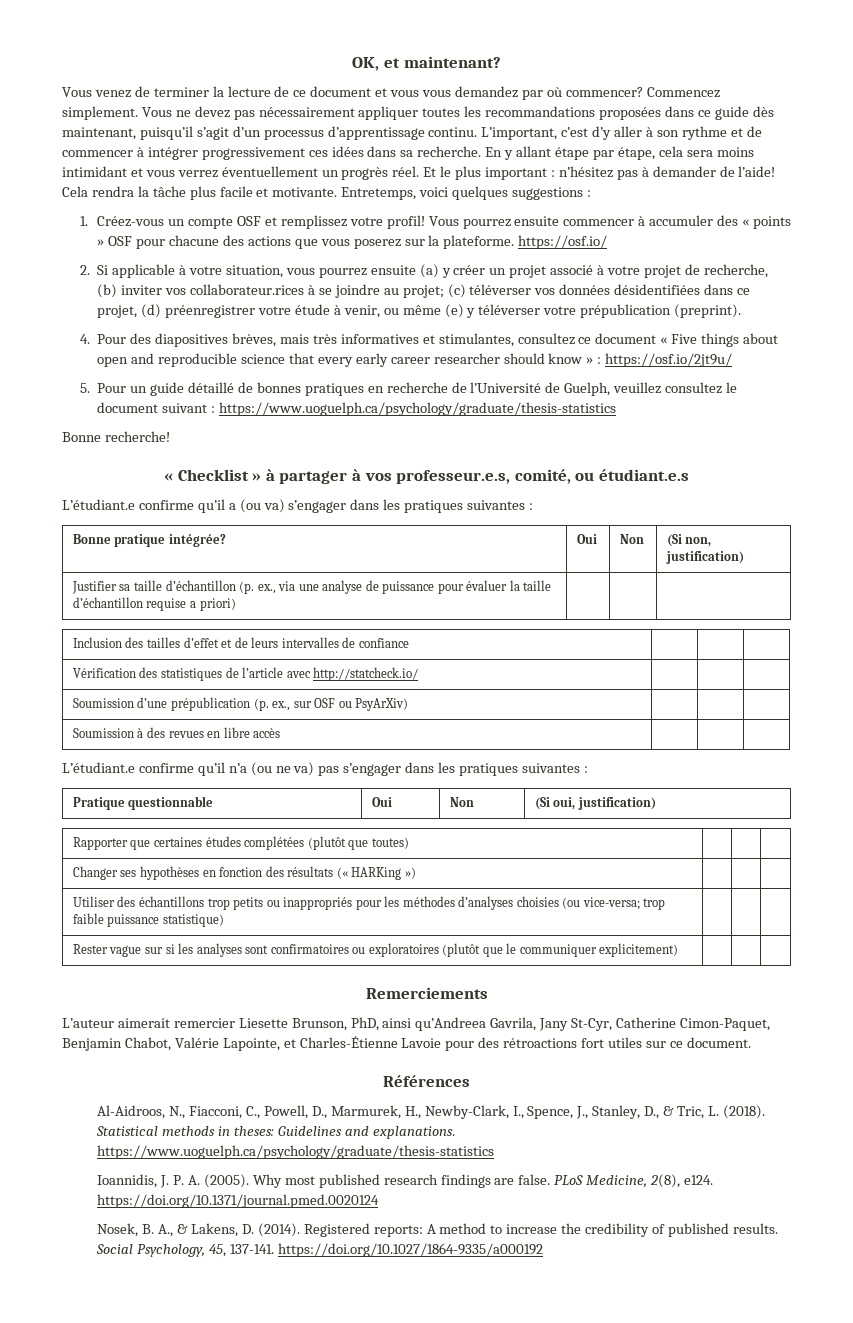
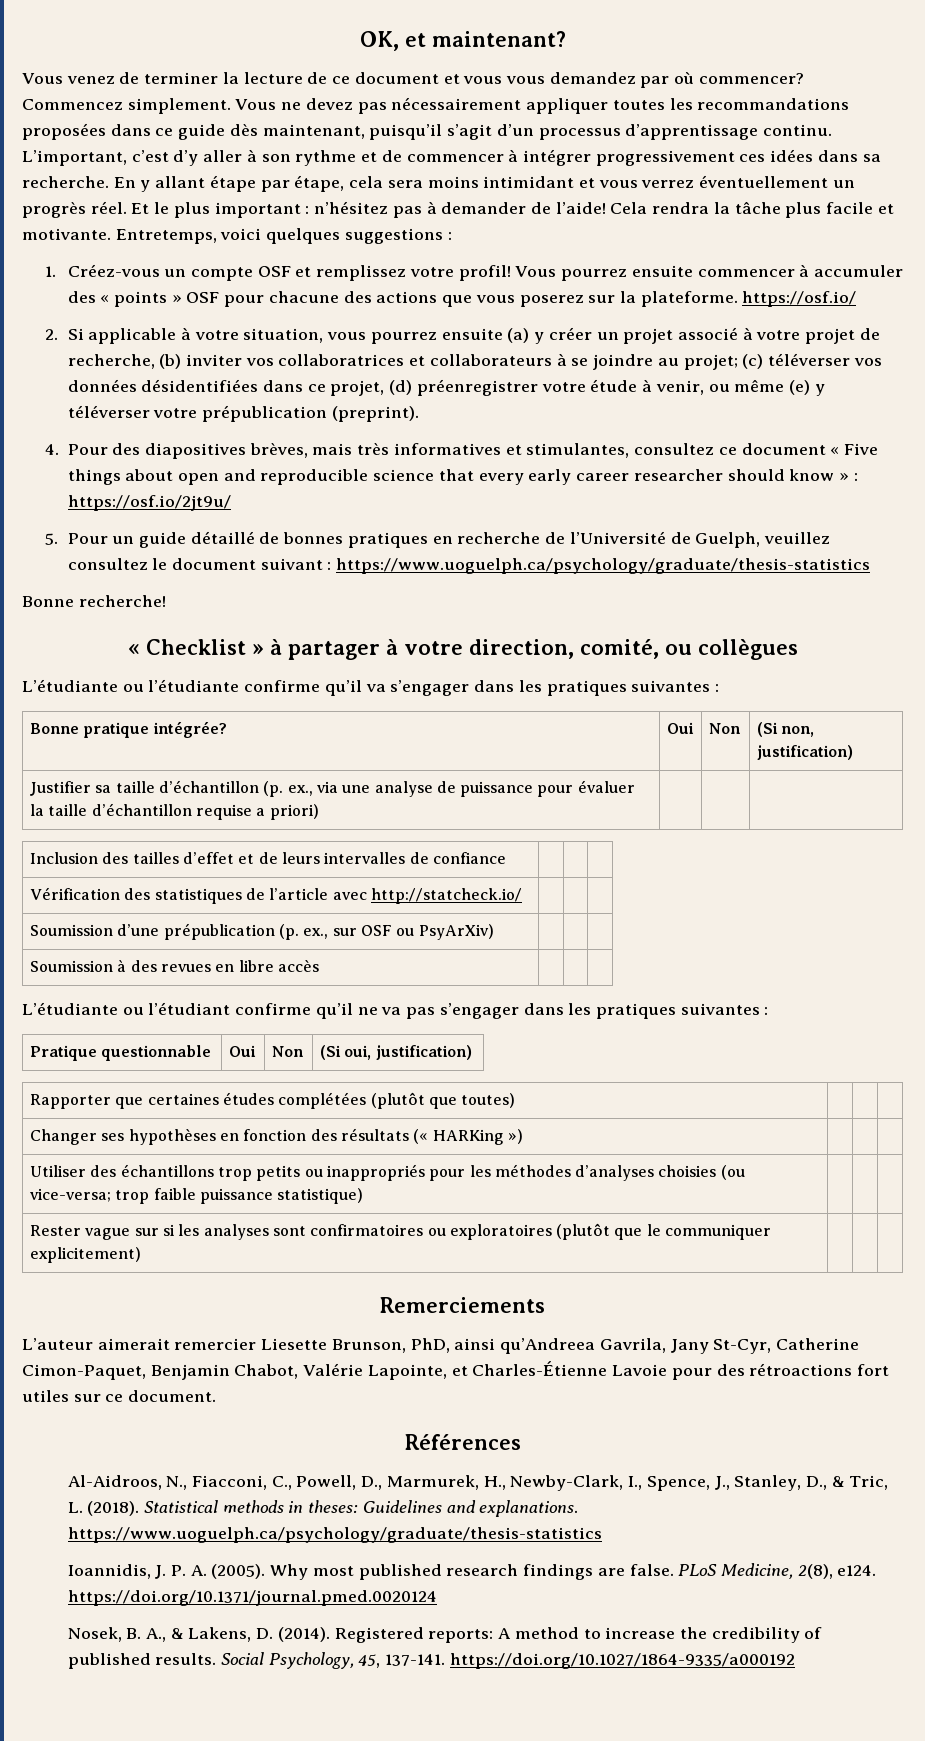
- 2. Si applicable à votre situation, vous pourrez ensuite (a) y créer un projet associé à votre projet de recherche, (b) inviter vos collaborateur.rices à se joindre au projet; (c) téléverser vos données désidentifiées dans ce projet, (d) préenregistrer votre étude à venir, ou même (e) y téléverser votre prépublication (preprint).
+ 2. Si applicable à votre situation, vous pourrez ensuite (a) y créer un projet associé à votre projet de recherche, (b) inviter vos collaboratrices et collaborateurs à se joindre au projet; (c) téléverser vos données désidentifiées dans ce projet, (d) préenregistrer votre étude à venir, ou même (e) y téléverser votre prépublication (preprint).
- « Checklist » à partager à vos professeur.e.s, comité, ou étudiant.e.s
- L’étudiant.e confirme qu’il a (ou va) s’engager dans les pratiques suivantes :
+ « Checklist » à partager à votre direction, comité, ou collègues
+ L’étudiante ou l’étudiante confirme qu’il va s’engager dans les pratiques suivantes :
- L’étudiant.e confirme qu’il n’a (ou ne va) pas s’engager dans les pratiques suivantes :
+ L’étudiante ou l’étudiant confirme qu’il ne va pas s’engager dans les pratiques suivantes :

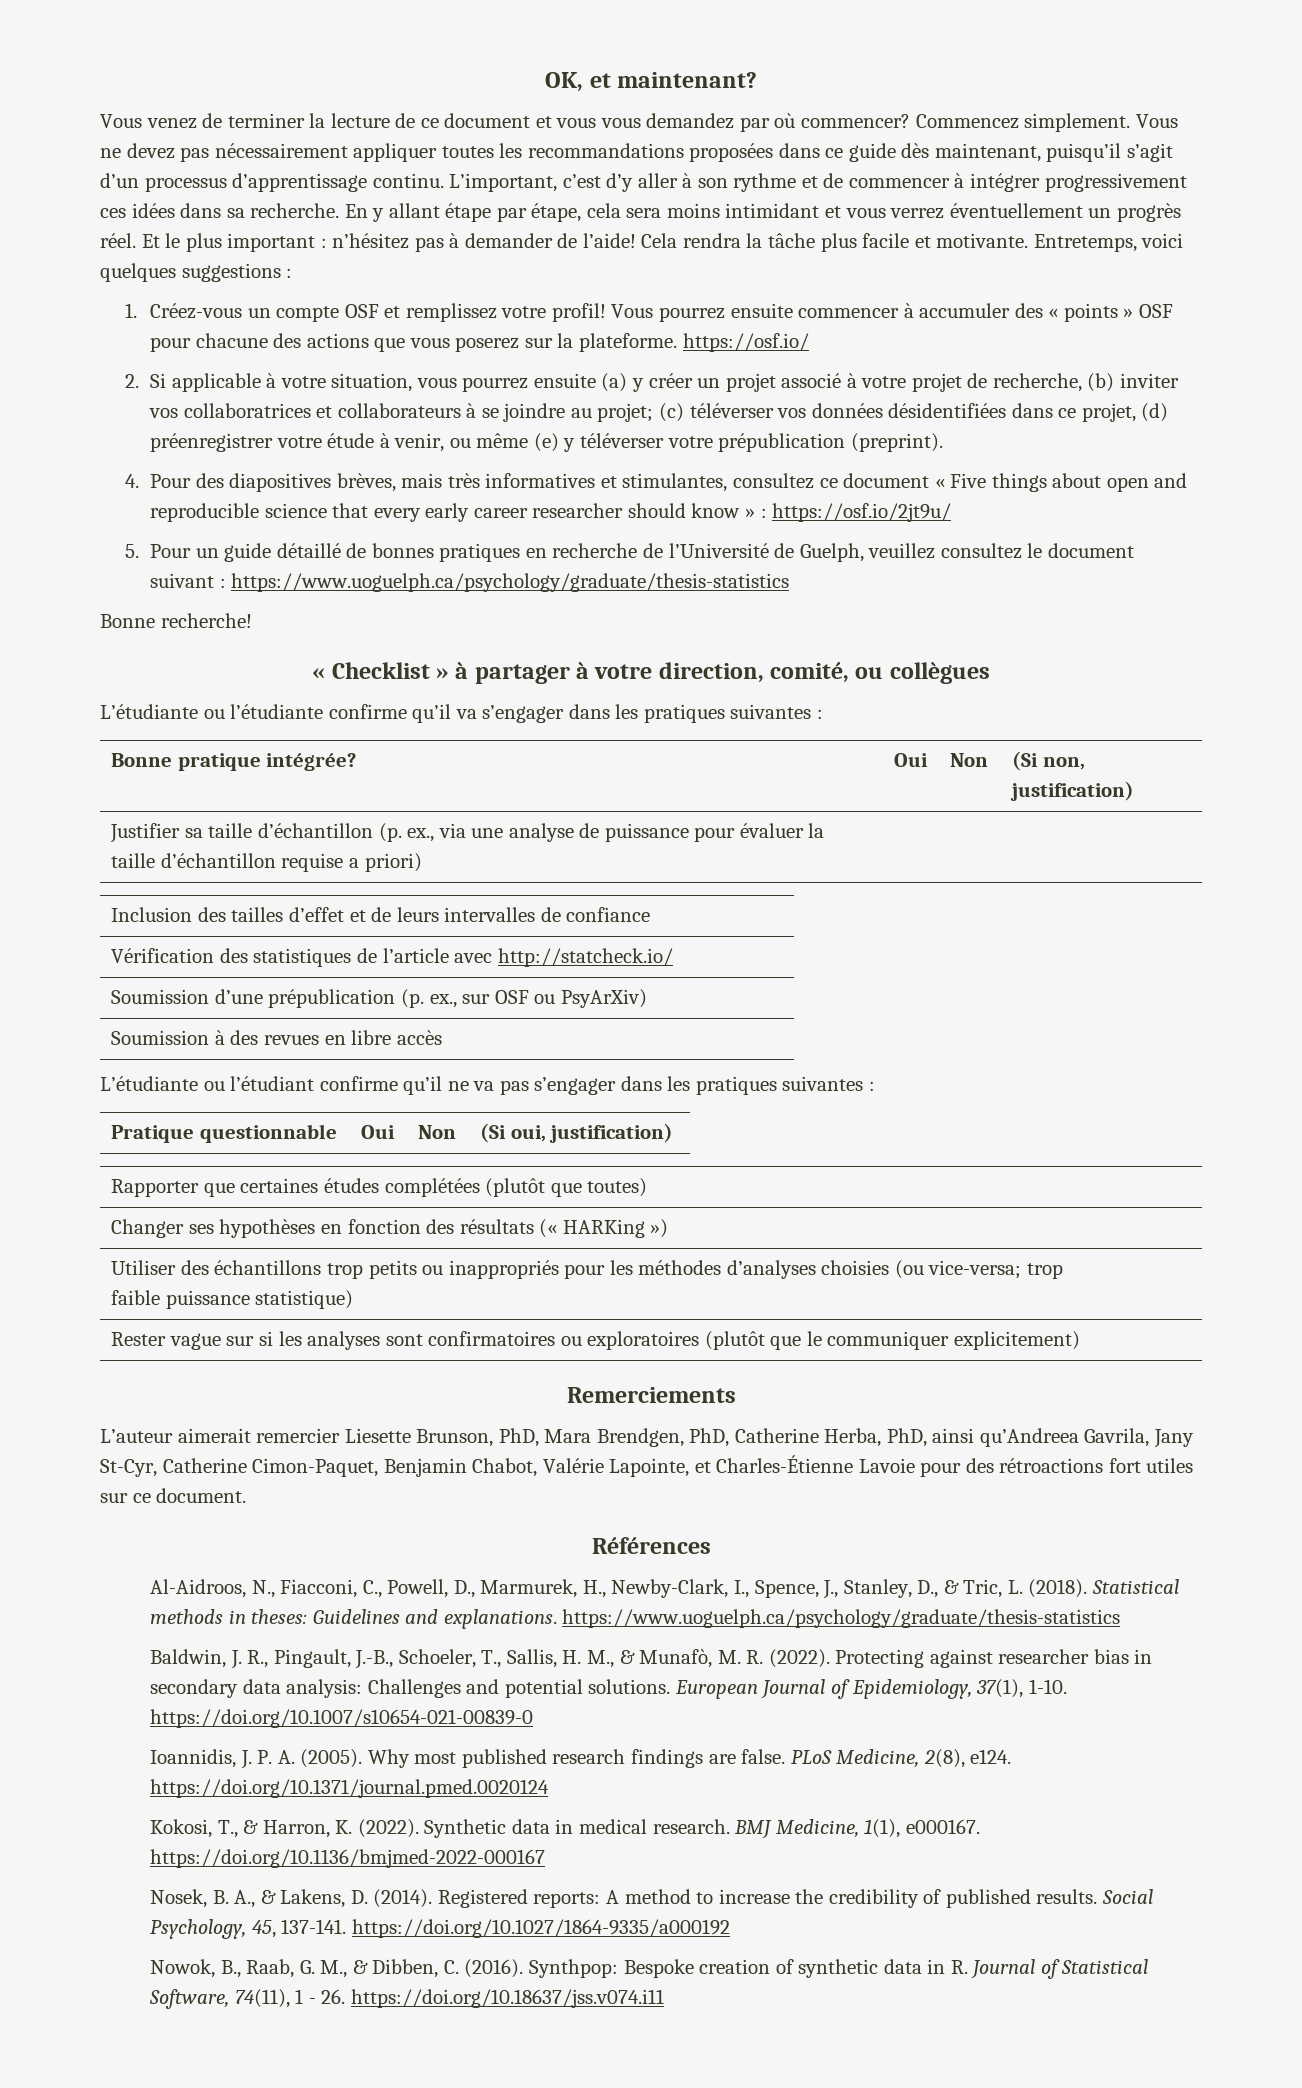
- L’auteur aimerait remercier Liesette Brunson, PhD, ainsi qu’Andreea Gavrila, Jany St-Cyr, Catherine Cimon-Paquet, Benjamin Chabot, Valérie Lapointe, et Charles-Étienne Lavoie pour des rétroactions fort utiles sur ce document.
+ L’auteur aimerait remercier Liesette Brunson, PhD, Mara Brendgen, PhD, Catherine Herba, PhD, ainsi qu’Andreea Gavrila, Jany St-Cyr, Catherine Cimon-Paquet, Benjamin Chabot, Valérie Lapointe, et Charles-Étienne Lavoie pour des rétroactions fort utiles sur ce document.
+ Baldwin, J. R., Pingault, J.-B., Schoeler, T., Sallis, H. M., & Munafò, M. R. (2022). Protecting against researcher bias in secondary data analysis: Challenges and potential solutions. European Journal of Epidemiology, 37(1), 1-10. https://doi.org/10.1007/s10654-021-00839-0
+ Kokosi, T., & Harron, K. (2022). Synthetic data in medical research. BMJ Medicine, 1(1), e000167. https://doi.org/10.1136/bmjmed-2022-000167
+ Nowok, B., Raab, G. M., & Dibben, C. (2016). Synthpop: Bespoke creation of synthetic data in R. Journal of Statistical Software, 74(11), 1 - 26. https://doi.org/10.18637/jss.v074.i11

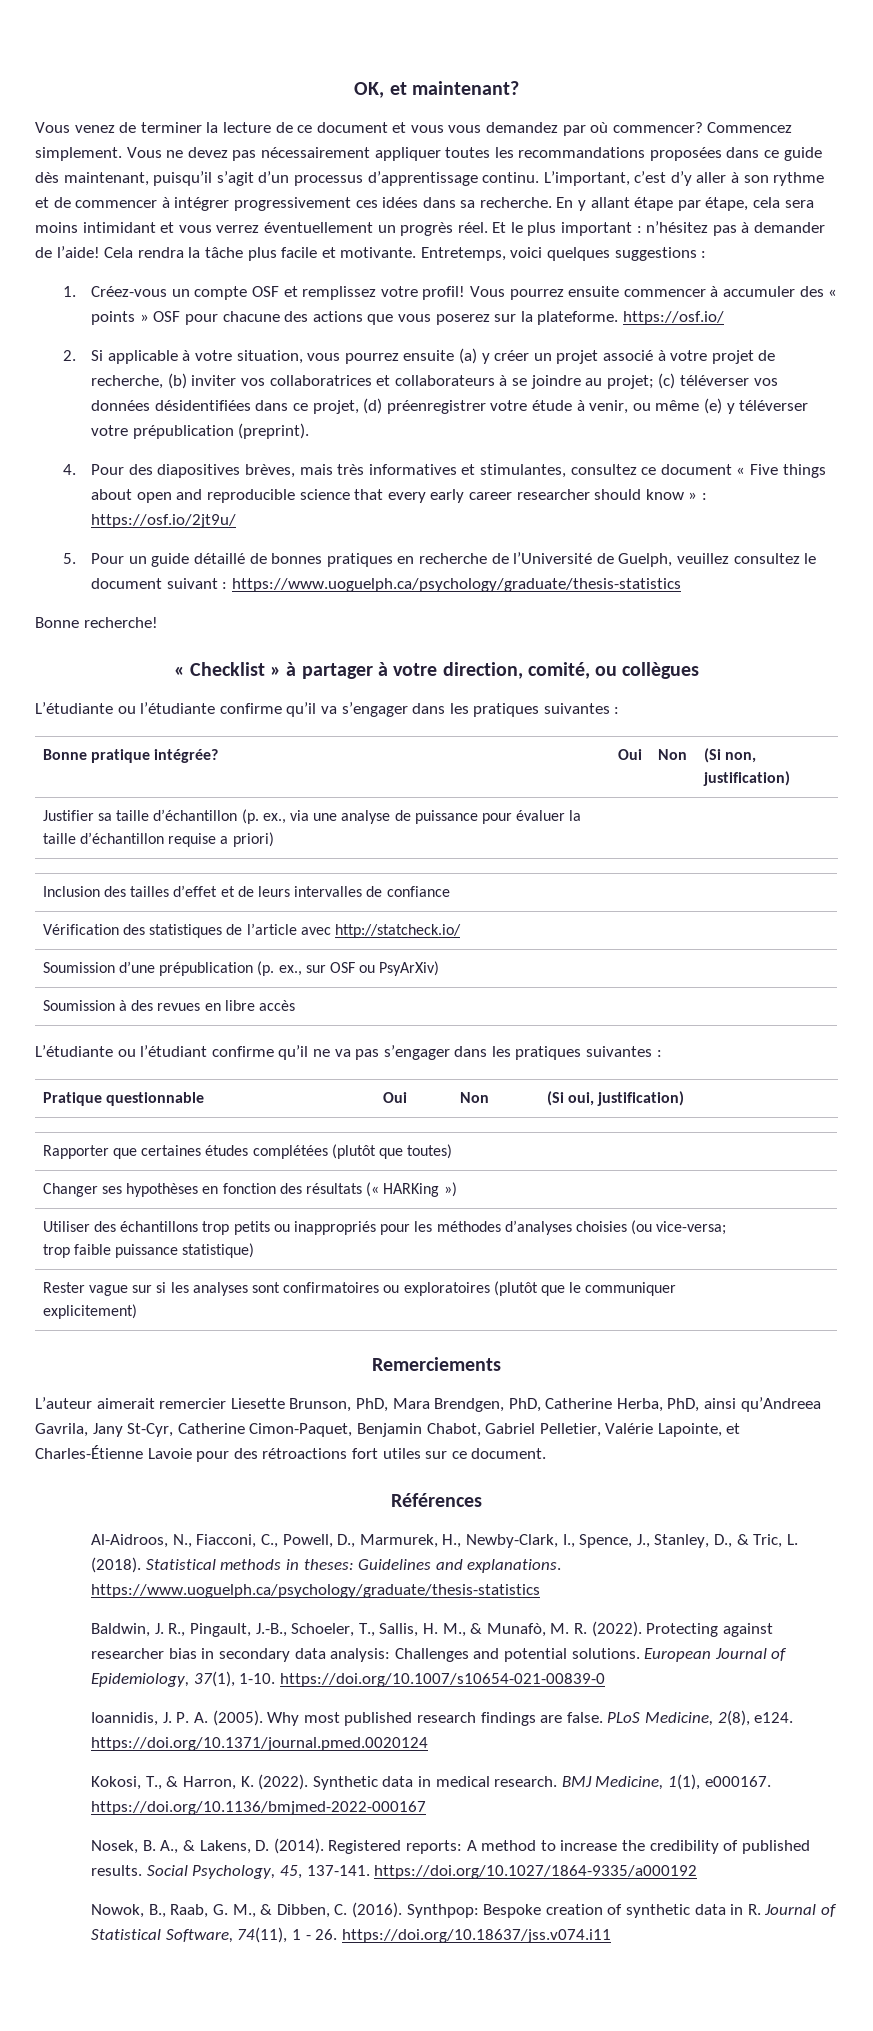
- L’auteur aimerait remercier Liesette Brunson, PhD, Mara Brendgen, PhD, Catherine Herba, PhD, ainsi qu’Andreea Gavrila, Jany St-Cyr, Catherine Cimon-Paquet, Benjamin Chabot, Valérie Lapointe, et Charles-Étienne Lavoie pour des rétroactions fort utiles sur ce document.
+ L’auteur aimerait remercier Liesette Brunson, PhD, Mara Brendgen, PhD, Catherine Herba, PhD, ainsi qu’Andreea Gavrila, Jany St-Cyr, Catherine Cimon-Paquet, Benjamin Chabot, Gabriel Pelletier, Valérie Lapointe, et Charles-Étienne Lavoie pour des rétroactions fort utiles sur ce document.

